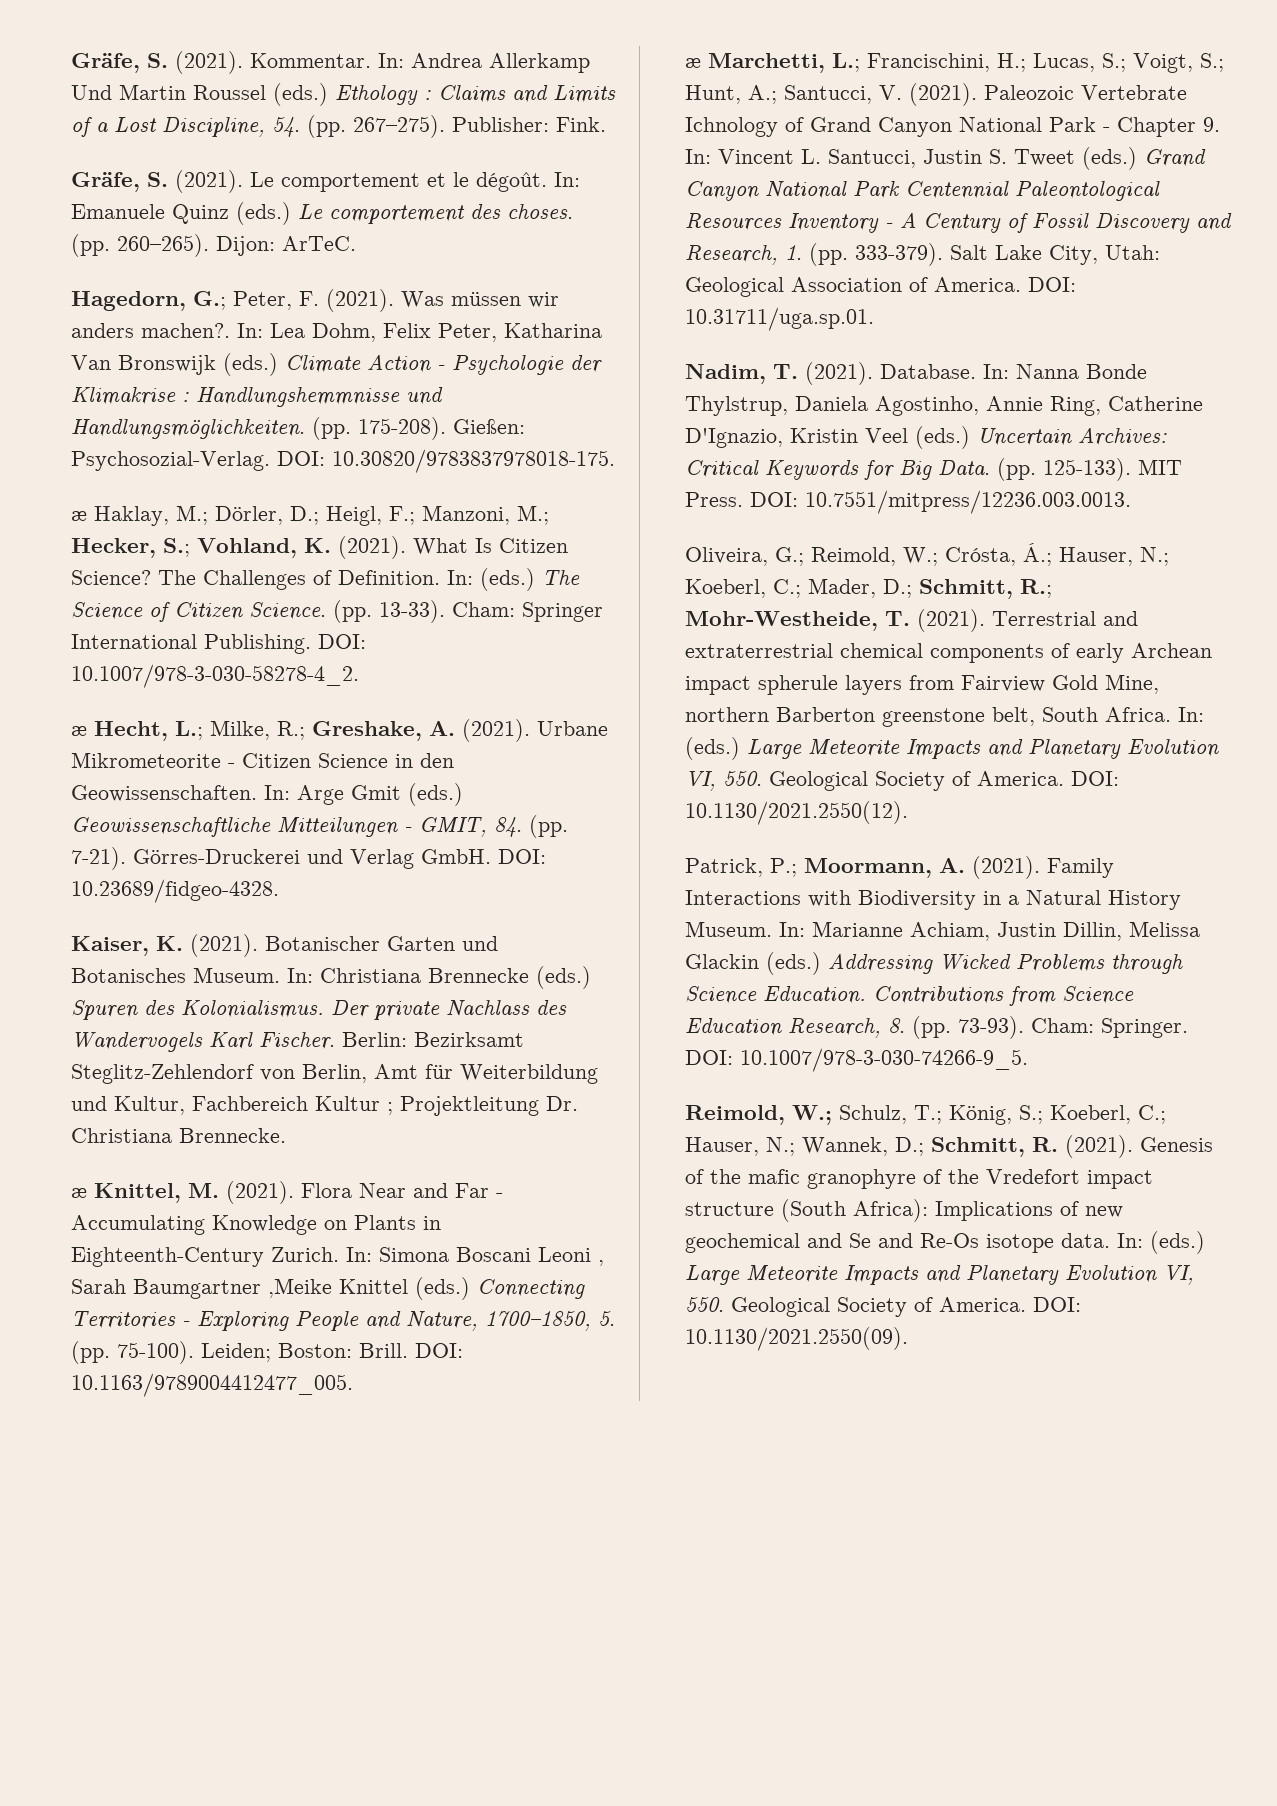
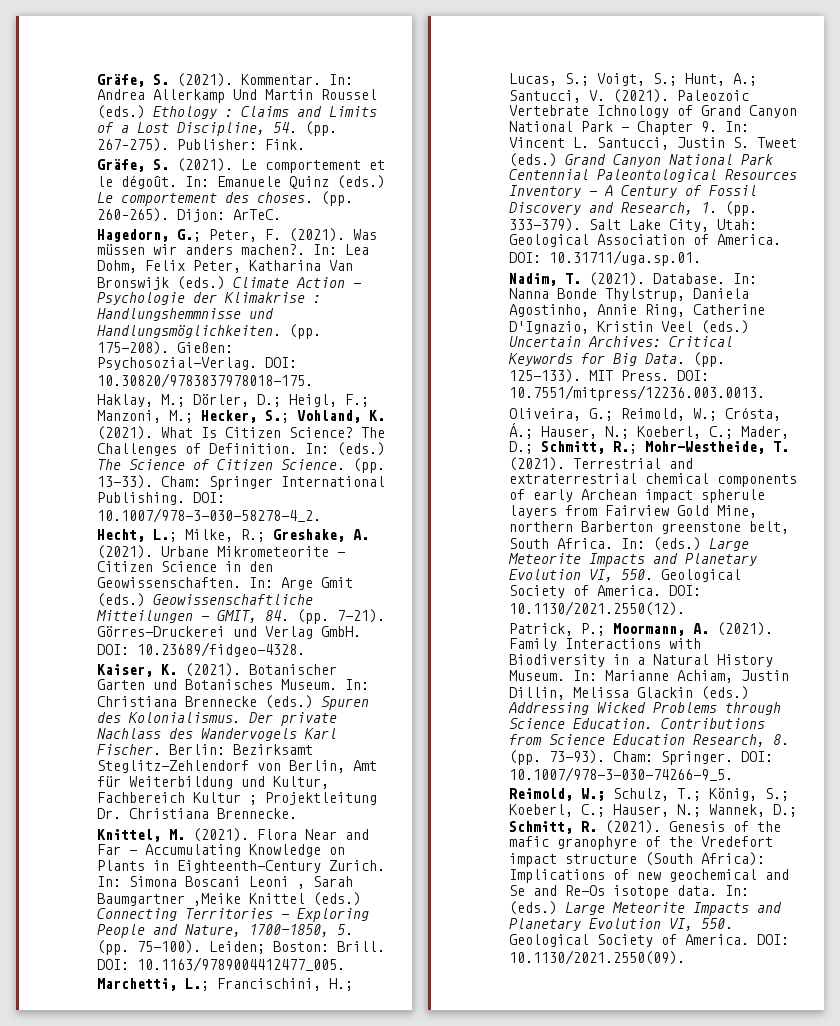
- æ Haklay, M.; Dörler, D.; Heigl, F.; Manzoni, M.; Hecker, S.; Vohland, K. (2021).
+ Haklay, M.; Dörler, D.; Heigl, F.; Manzoni, M.; Hecker, S.; Vohland, K. (2021).
- æ Hecht, L.; Milke, R.; Greshake, A. (2021).
+ Hecht, L.; Milke, R.; Greshake, A. (2021).
- æ Knittel, M. (2021).
+ Knittel, M. (2021).
- æ Marchetti, L.; Francischini, H.; Lucas, S.; Voigt, S.; Hunt, A.; Santucci, V. (2021).
+ Marchetti, L.; Francischini, H.; Lucas, S.; Voigt, S.; Hunt, A.; Santucci, V. (2021).

